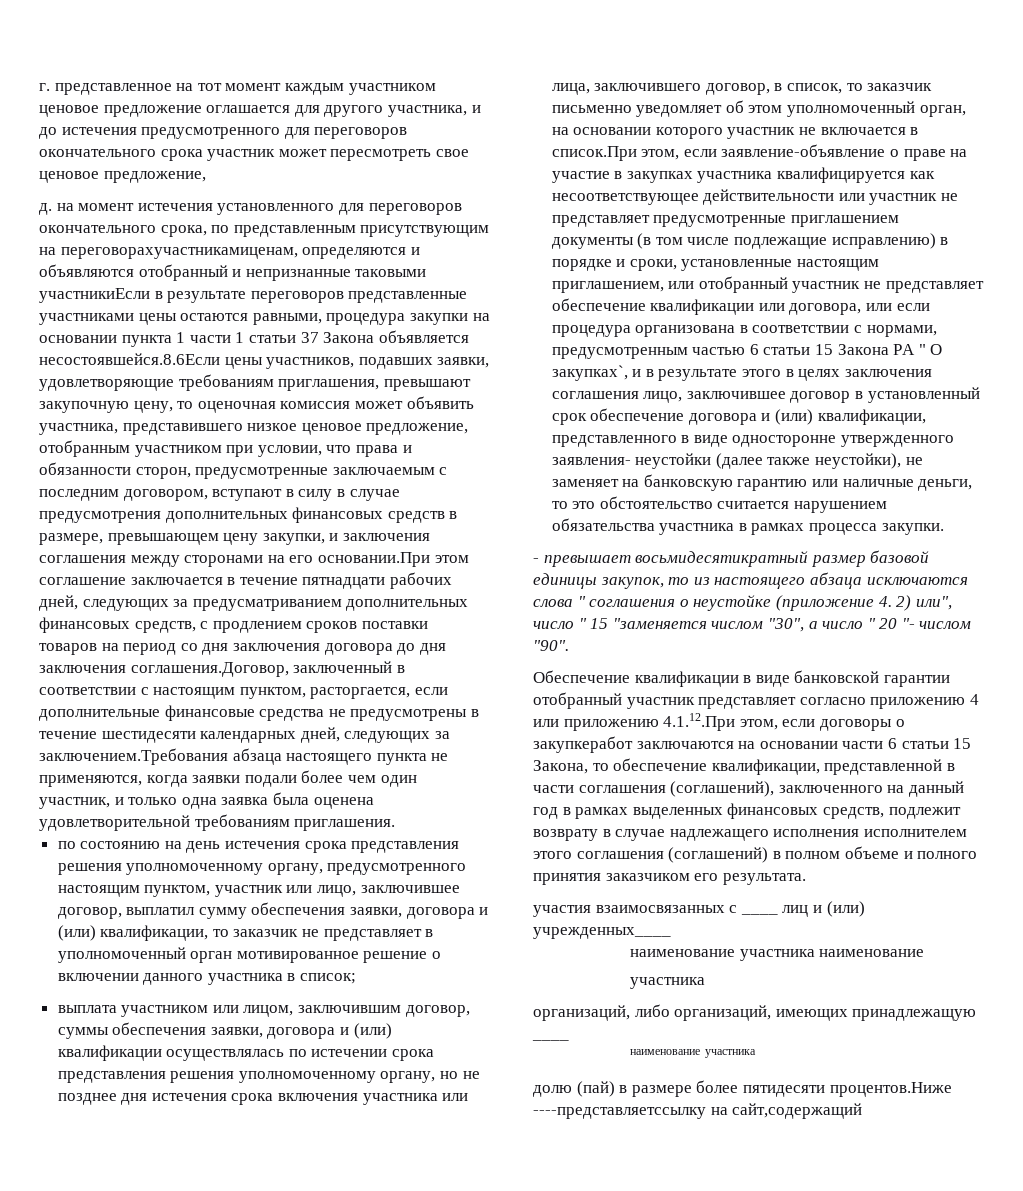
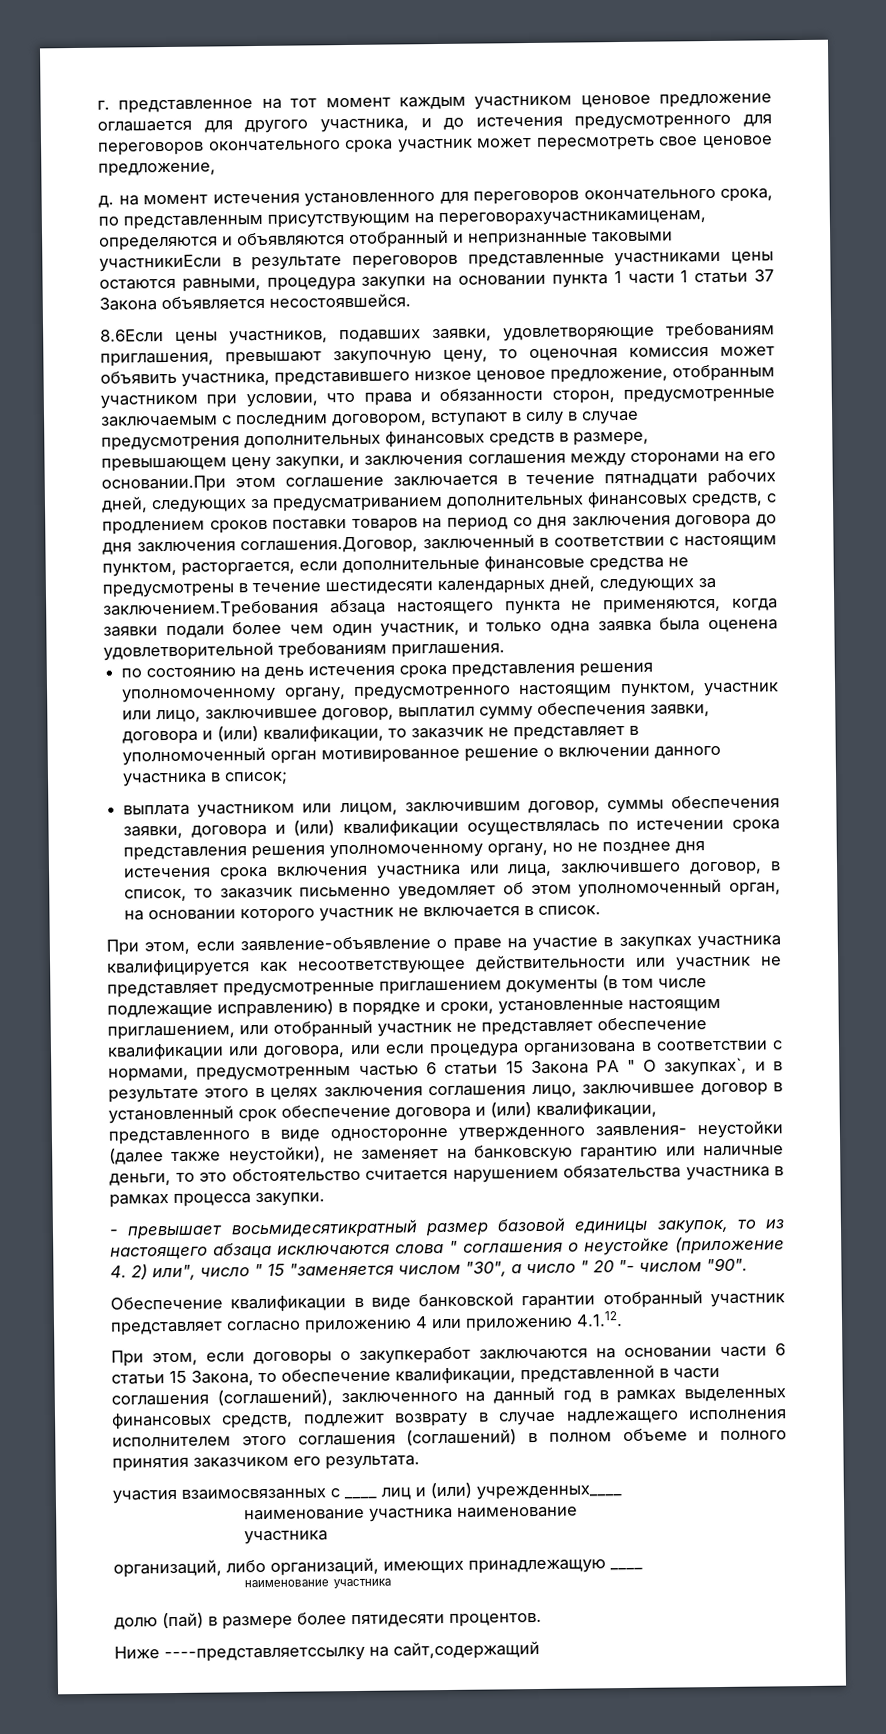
- д. на момент истечения установленного для переговоров окончательного срока, по представленным присутствующим на переговорахучастникамиценам, определяются и объявляются отобранный и непризнанные таковыми участникиЕсли в результате переговоров представленные участниками цены остаются равными, процедура закупки на основании пункта 1 части 1 статьи 37 Закона объявляется несостоявшейся.8.6Если цены участников, подавших заявки, удовлетворяющие требованиям приглашения, превышают закупочную цену, то оценочная комиссия может объявить участника, представившего низкое ценовое предложение, отобранным участником при условии, что права и обязанности сторон, предусмотренные заключаемым с последним договором, вступают в силу в случае предусмотрения дополнительных финансовых средств в размере, превышающем цену закупки, и заключения соглашения между сторонами на его основании.При этом соглашение заключается в течение пятнадцати рабочих дней, следующих за предусматриванием дополнительных финансовых средств, с продлением сроков поставки товаров на период со дня заключения договора до дня заключения соглашения.Договор, заключенный в соответствии с настоящим пунктом, расторгается, если дополнительные финансовые средства не предусмотрены в течение шестидесяти календарных дней, следующих за заключением.Требования абзаца настоящего пункта не применяются, когда заявки подали более чем один участник, и только одна заявка была оценена удовлетворительной требованиям приглашения.
+ д. на момент истечения установленного для переговоров окончательного срока, по представленным присутствующим на переговорахучастникамиценам, определяются и объявляются отобранный и непризнанные таковыми участникиЕсли в результате переговоров представленные участниками цены остаются равными, процедура закупки на основании пункта 1 части 1 статьи 37 Закона объявляется несостоявшейся.
+ 8.6Если цены участников, подавших заявки, удовлетворяющие требованиям приглашения, превышают закупочную цену, то оценочная комиссия может объявить участника, представившего низкое ценовое предложение, отобранным участником при условии, что права и обязанности сторон, предусмотренные заключаемым с последним договором, вступают в силу в случае предусмотрения дополнительных финансовых средств в размере, превышающем цену закупки, и заключения соглашения между сторонами на его основании.При этом соглашение заключается в течение пятнадцати рабочих дней, следующих за предусматриванием дополнительных финансовых средств, с продлением сроков поставки товаров на период со дня заключения договора до дня заключения соглашения.Договор, заключенный в соответствии с настоящим пунктом, расторгается, если дополнительные финансовые средства не предусмотрены в течение шестидесяти календарных дней, следующих за заключением.Требования абзаца настоящего пункта не применяются, когда заявки подали более чем один участник, и только одна заявка была оценена удовлетворительной требованиям приглашения.
- выплата участником или лицом, заключившим договор, суммы обеспечения заявки, договора и (или) квалификации осуществлялась по истечении срока представления решения уполномоченному органу, но не позднее дня истечения срока включения участника или лица, заключившего договор, в список, то заказчик письменно уведомляет об этом уполномоченный орган, на основании которого участник не включается в список.При этом, если заявление-объявление о праве на участие в закупках участника квалифицируется как несоответствующее действительности или участник не представляет предусмотренные приглашением документы (в том числе подлежащие исправлению) в порядке и сроки, установленные настоящим приглашением, или отобранный участник не представляет обеспечение квалификации или договора, или если процедура организована в соответствии с нормами, предусмотренным частью 6 статьи 15 Закона РА " О закупках`, и в результате этого в целях заключения соглашения лицо, заключившее договор в установленный срок обеспечение договора и (или) квалификации, представленного в виде односторонне утвержденного заявления- неустойки (далее также неустойки), не заменяет на банковскую гарантию или наличные деньги, то это обстоятельство считается нарушением обязательства участника в рамках процесса закупки.
+ выплата участником или лицом, заключившим договор, суммы обеспечения заявки, договора и (или) квалификации осуществлялась по истечении срока представления решения уполномоченному органу, но не позднее дня истечения срока включения участника или лица, заключившего договор, в список, то заказчик письменно уведомляет об этом уполномоченный орган, на основании которого участник не включается в список.
+ При этом, если заявление-объявление о праве на участие в закупках участника квалифицируется как несоответствующее действительности или участник не представляет предусмотренные приглашением документы (в том числе подлежащие исправлению) в порядке и сроки, установленные настоящим приглашением, или отобранный участник не представляет обеспечение квалификации или договора, или если процедура организована в соответствии с нормами, предусмотренным частью 6 статьи 15 Закона РА " О закупках`, и в результате этого в целях заключения соглашения лицо, заключившее договор в установленный срок обеспечение договора и (или) квалификации, представленного в виде односторонне утвержденного заявления- неустойки (далее также неустойки), не заменяет на банковскую гарантию или наличные деньги, то это обстоятельство считается нарушением обязательства участника в рамках процесса закупки.
- Обеспечение квалификации в виде банковской гарантии отобранный участник представляет согласно приложению 4 или приложению 4.1.12.При этом, если договоры о закупкеработ заключаются на основании части 6 статьи 15 Закона, то обеспечение квалификации, представленной в части соглашения (соглашений), заключенного на данный год в рамках выделенных финансовых средств, подлежит возврату в случае надлежащего исполнения исполнителем этого соглашения (соглашений) в полном объеме и полного принятия заказчиком его результата.
+ Обеспечение квалификации в виде банковской гарантии отобранный участник представляет согласно приложению 4 или приложению 4.1.12.
+ При этом, если договоры о закупкеработ заключаются на основании части 6 статьи 15 Закона, то обеспечение квалификации, представленной в части соглашения (соглашений), заключенного на данный год в рамках выделенных финансовых средств, подлежит возврату в случае надлежащего исполнения исполнителем этого соглашения (соглашений) в полном объеме и полного принятия заказчиком его результата.
- долю (пай) в размере более пятидесяти процентов.Ниже ----представляетссылку на сайт,содержащий
+ долю (пай) в размере более пятидесяти процентов.
+ Ниже ----представляетссылку на сайт,содержащий

